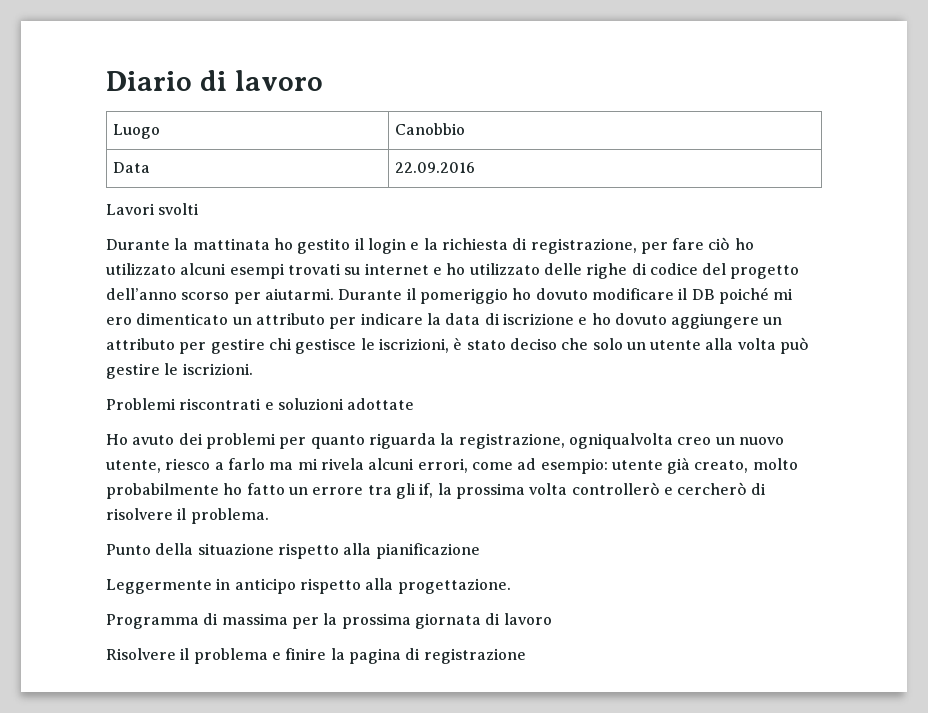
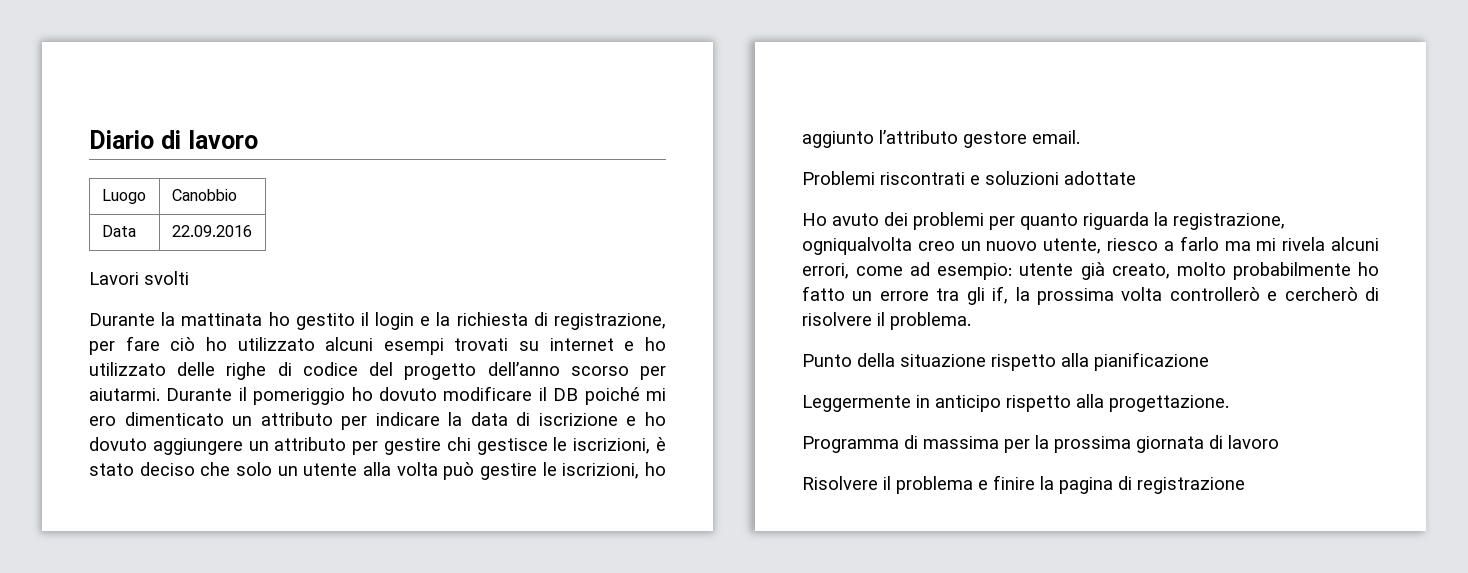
- Durante il pomeriggio ho dovuto modificare il DB poiché mi ero dimenticato un attributo per indicare la data di iscrizione e ho dovuto aggiungere un attributo per gestire chi gestisce le iscrizioni, è stato deciso che solo un utente alla volta può gestire le iscrizioni.
+ Durante il pomeriggio ho dovuto modificare il DB poiché mi ero dimenticato un attributo per indicare la data di iscrizione e ho dovuto aggiungere un attributo per gestire chi gestisce le iscrizioni, è stato deciso che solo un utente alla volta può gestire le iscrizioni, ho aggiunto l’attributo gestore email.

